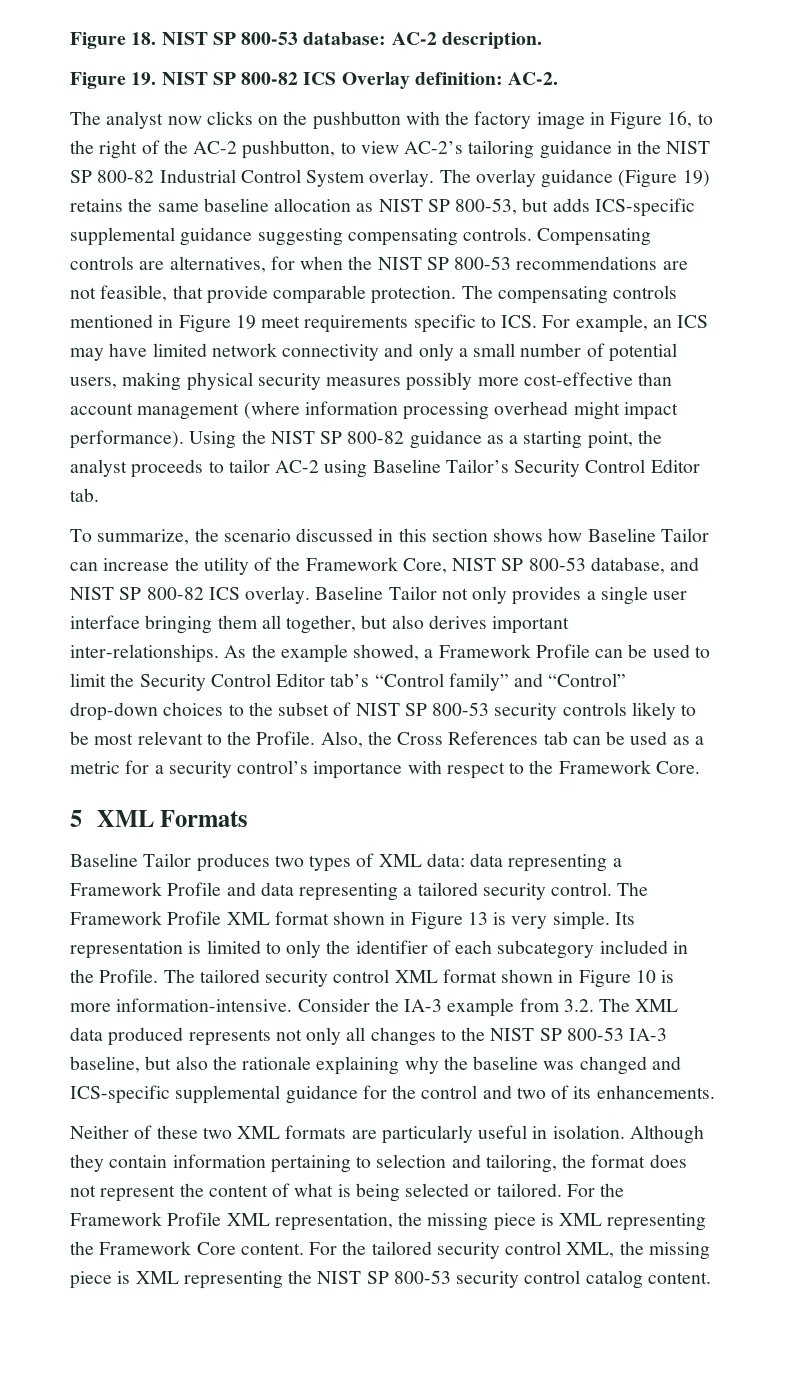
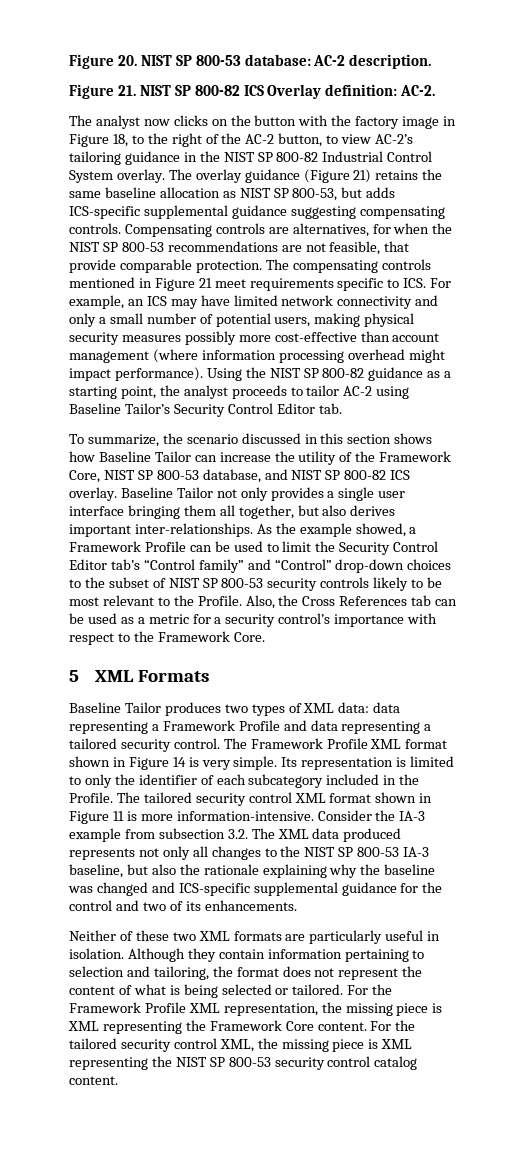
- Figure 18. NIST SP 800-53 database: AC-2 description.
+ Figure 20. NIST SP 800-53 database: AC-2 description.
- Figure 19. NIST SP 800-82 ICS Overlay definition: AC-2.
+ Figure 21. NIST SP 800-82 ICS Overlay definition: AC-2.
- The analyst now clicks on the pushbutton with the factory image in Figure 16, to the right of the AC-2 pushbutton, to view AC-2’s tailoring guidance in the NIST SP 800-82 Industrial Control System overlay.
+ The analyst now clicks on the button with the factory image in Figure 18, to the right of the AC-2 button, to view AC-2’s tailoring guidance in the NIST SP 800-82 Industrial Control System overlay.
- The overlay guidance (Figure 19) retains the same baseline allocation as NIST SP 800-53, but adds ICS-specific supplemental guidance suggesting compensating controls.
+ The overlay guidance (Figure 21) retains the same baseline allocation as NIST SP 800-53, but adds ICS-specific supplemental guidance suggesting compensating controls.
- The compensating controls mentioned in Figure 19 meet requirements specific to ICS. For example, an ICS may have limited network connectivity and only a small number of potential users, making physical security measures possibly more cost-effective than account management (where information processing overhead might impact performance).
+ The compensating controls mentioned in Figure 21 meet requirements specific to ICS. For example, an ICS may have limited network connectivity and only a small number of potential users, making physical security measures possibly more cost-effective than account management (where information processing overhead might impact performance).
- The Framework Profile XML format shown in Figure 13 is very simple.
+ The Framework Profile XML format shown in Figure 14 is very simple.
- The tailored security control XML format shown in Figure 10 is more information-intensive.
+ The tailored security control XML format shown in Figure 11 is more information-intensive.
- Consider the IA-3 example from 3.2. The XML data produced represents not only all changes to the NIST SP 800-53 IA-3 baseline, but also the rationale explaining why the baseline was changed and ICS-specific supplemental guidance for the control and two of its enhancements.
+ Consider the IA-3 example from subsection 3.2. The XML data produced represents not only all changes to the NIST SP 800-53 IA-3 baseline, but also the rationale explaining why the baseline was changed and ICS-specific supplemental guidance for the control and two of its enhancements.

